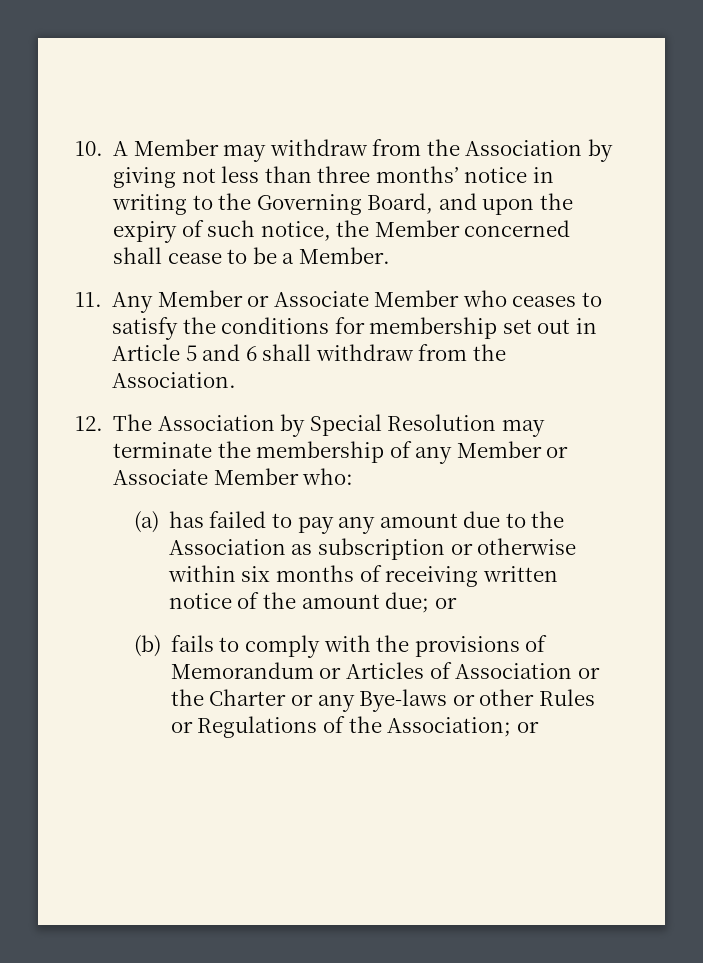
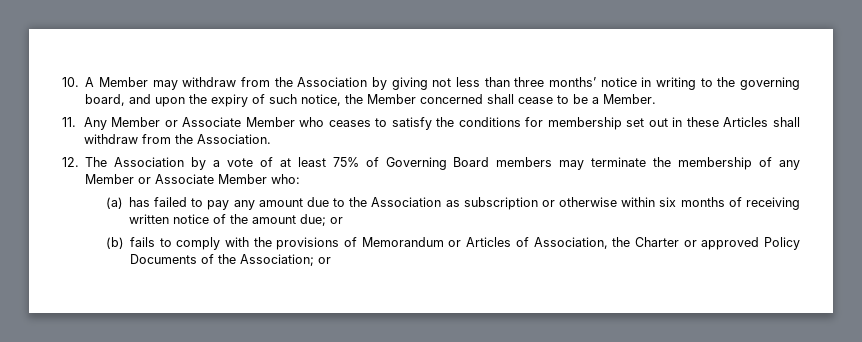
- 10. A Member may withdraw from the Association by giving not less than three months’ notice in writing to the Governing Board, and upon the expiry of such notice, the Member concerned shall cease to be a Member.
+ 10. A Member may withdraw from the Association by giving not less than three months’ notice in writing to the governing board, and upon the expiry of such notice, the Member concerned shall cease to be a Member.
- 11. Any Member or Associate Member who ceases to satisfy the conditions for membership set out in Article 5 and 6 shall withdraw from the Association.
+ 11. Any Member or Associate Member who ceases to satisfy the conditions for membership set out in these Articles shall withdraw from the Association.
- 12. The Association by Special Resolution may terminate the membership of any Member or Associate Member who:
+ 12. The Association by a vote of at least 75% of Governing Board members may terminate the membership of any Member or Associate Member who:
- (b) fails to comply with the provisions of Memorandum or Articles of Association or the Charter or any Bye-laws or other Rules or Regulations of the Association; or
+ (b) fails to comply with the provisions of Memorandum or Articles of Association, the Charter or approved Policy Documents of the Association; or

